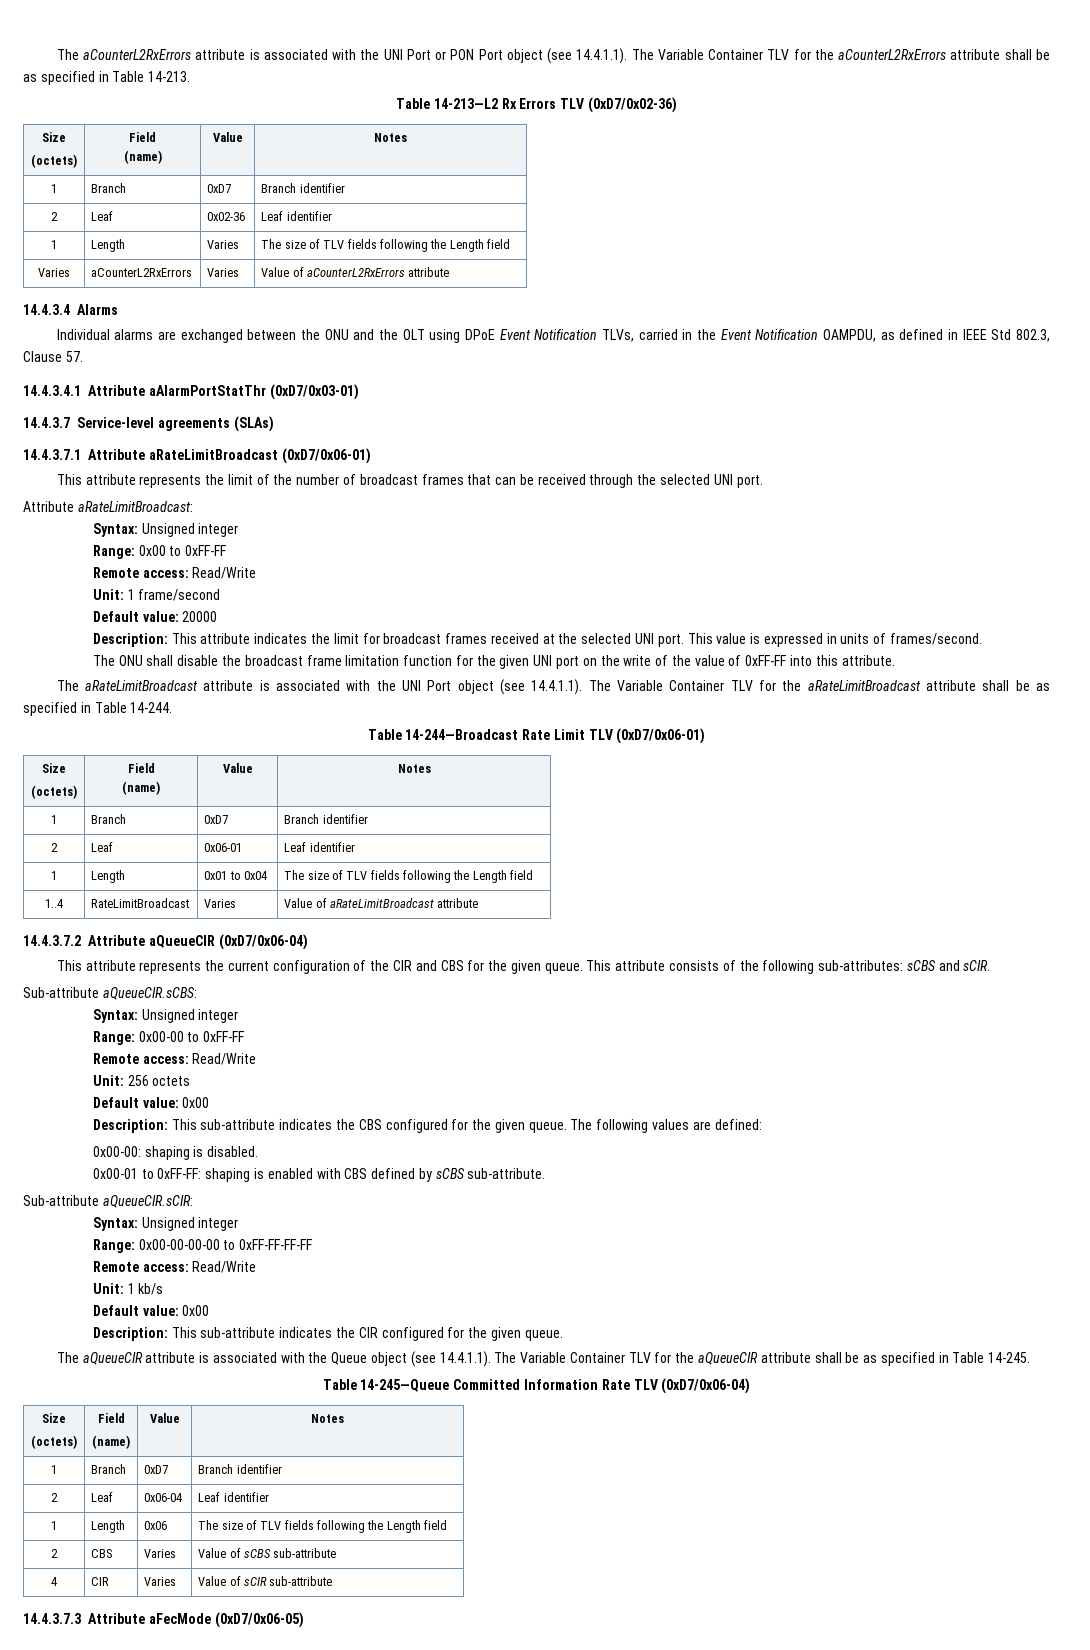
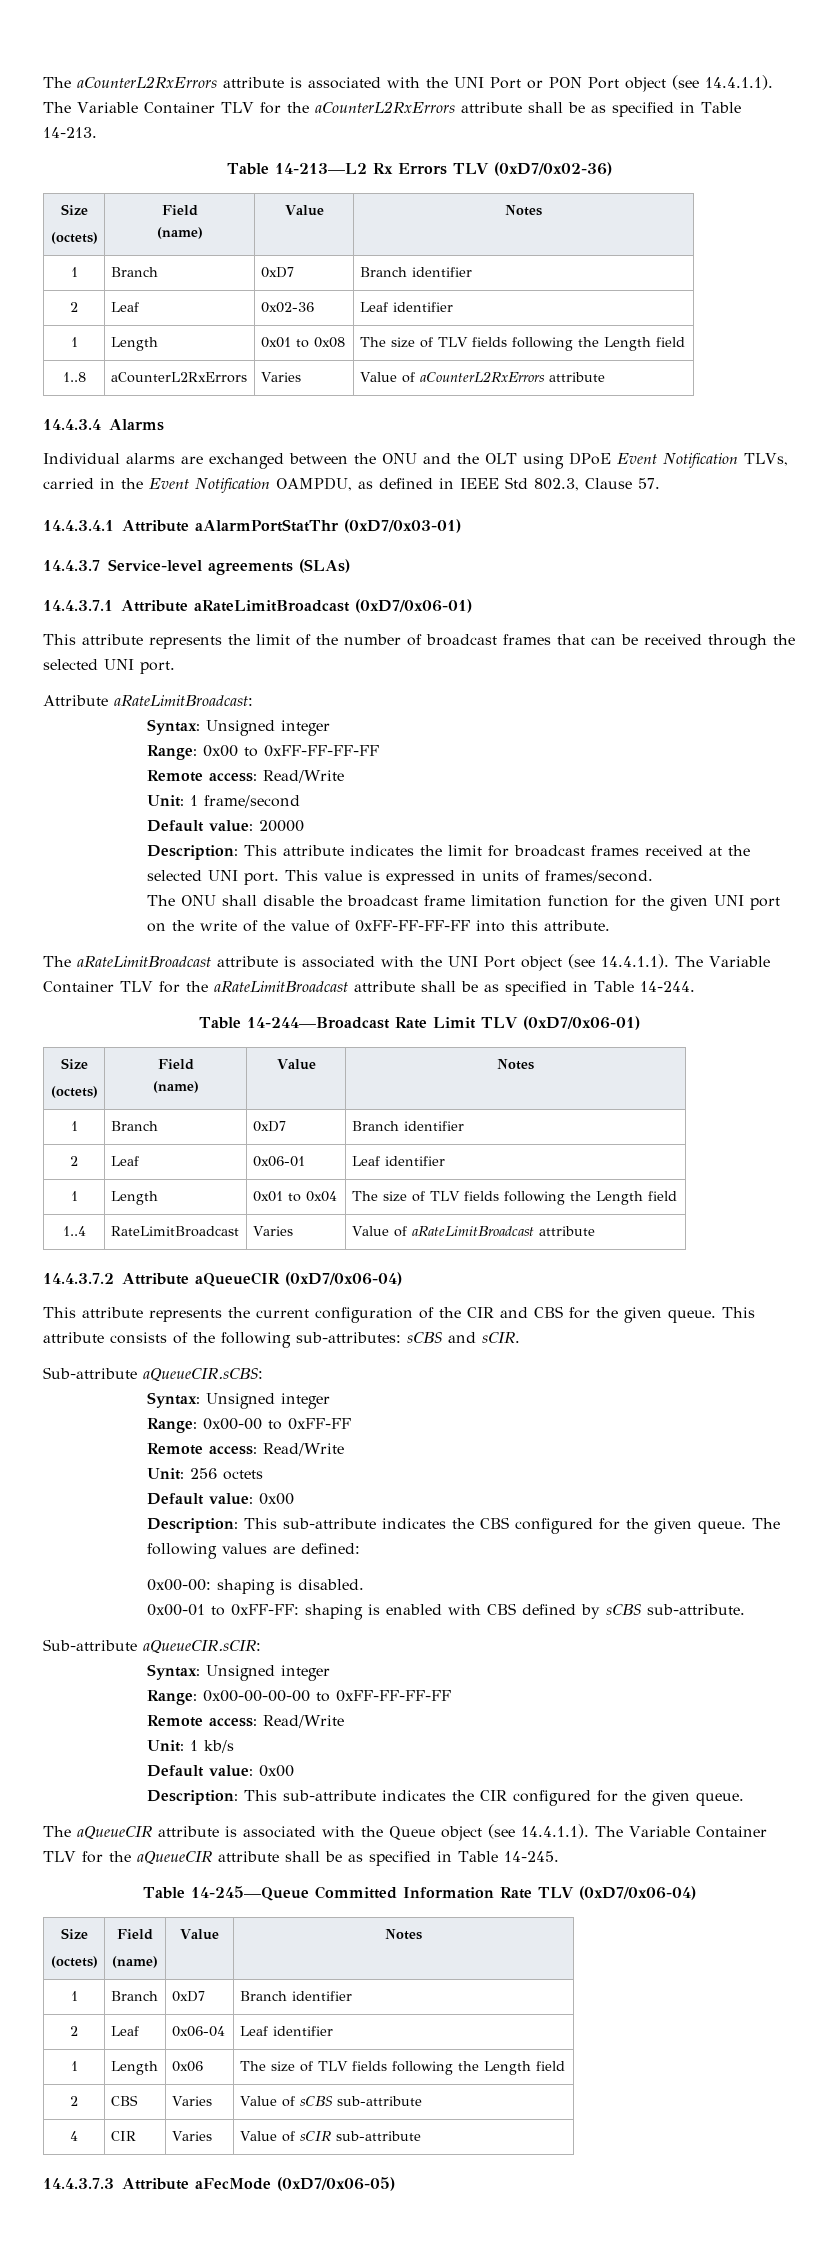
- 1 | Length | Varies | The size of TLV fields following the Length field
- Varies | aCounterL2RxErrors | Varies | Value of aCounterL2RxErrors attribute
+ 1 | Length | 0x01 to 0x08 | The size of TLV fields following the Length field
+ 1..8 | aCounterL2RxErrors | Varies | Value of aCounterL2RxErrors attribute
- Range: 0x00 to 0xFF-FF
+ Range: 0x00 to 0xFF-FF-FF-FF
- The ONU shall disable the broadcast frame limitation function for the given UNI port on the write of the value of 0xFF-FF into this attribute.
+ The ONU shall disable the broadcast frame limitation function for the given UNI port on the write of the value of 0xFF-FF-FF-FF into this attribute.

